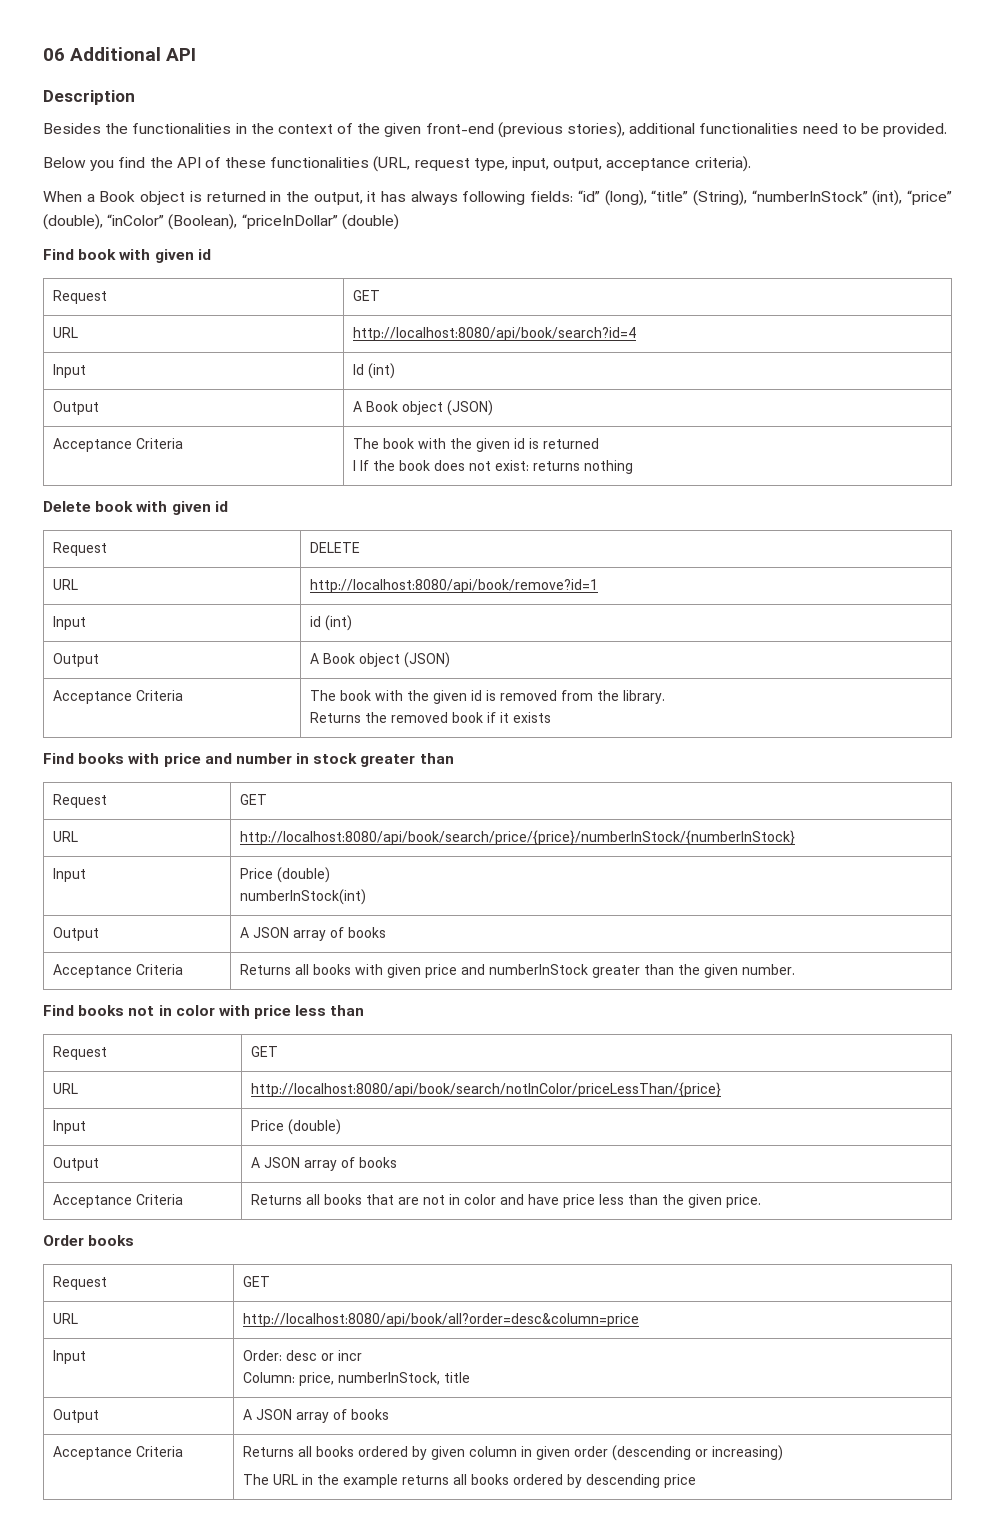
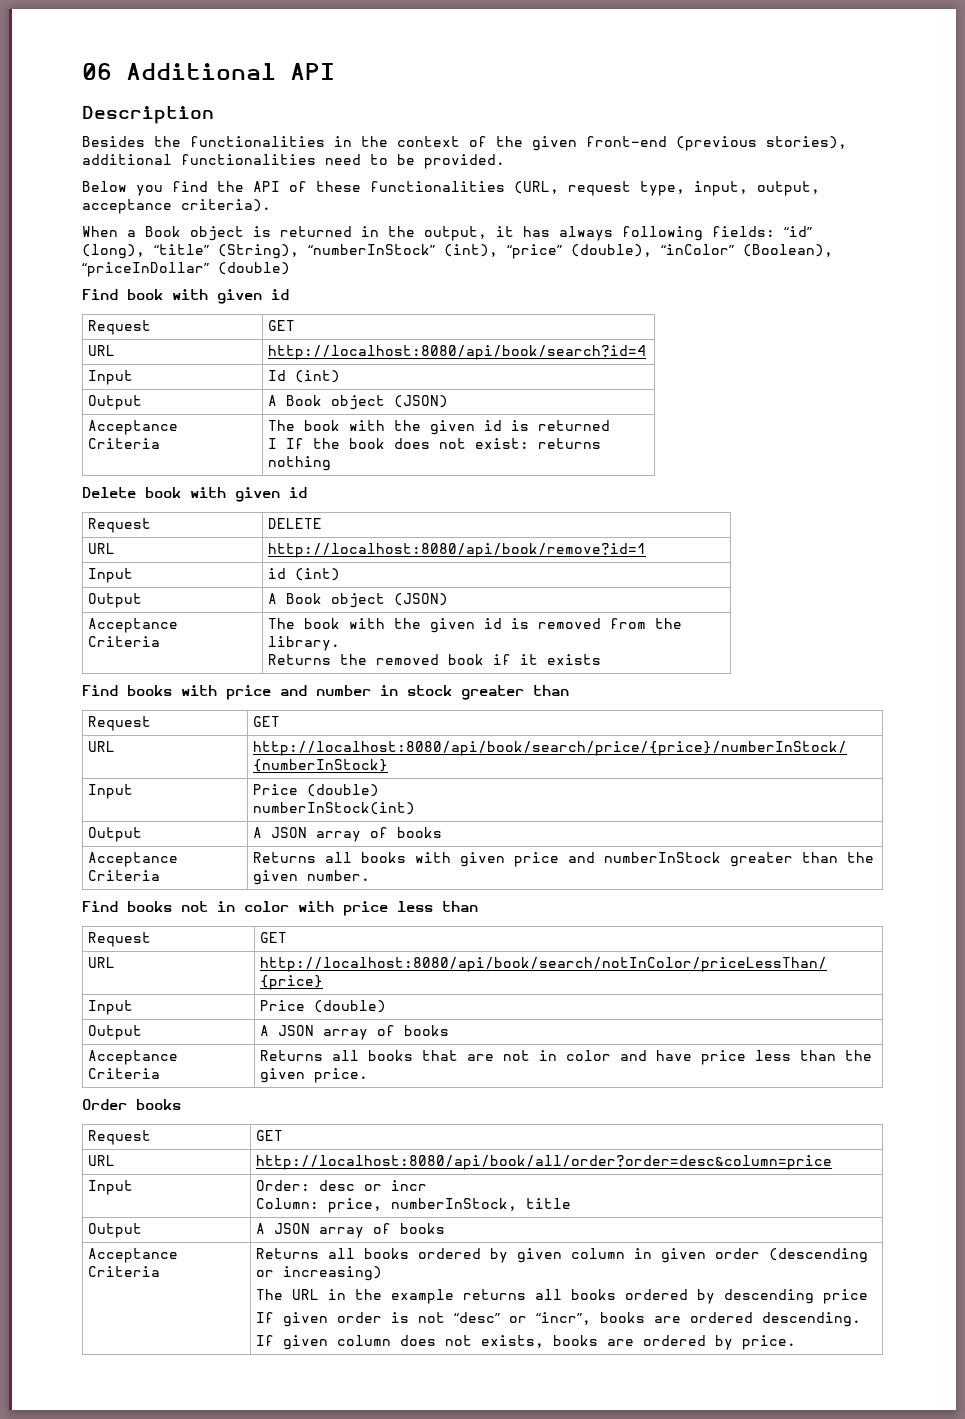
- URL | http://localhost:8080/api/book/all?order=desc&column=price
+ URL | http://localhost:8080/api/book/all/order?order=desc&column=price
+ If given order is not “desc” or “incr”, books are ordered descending.
+ If given column does not exists, books are ordered by price.

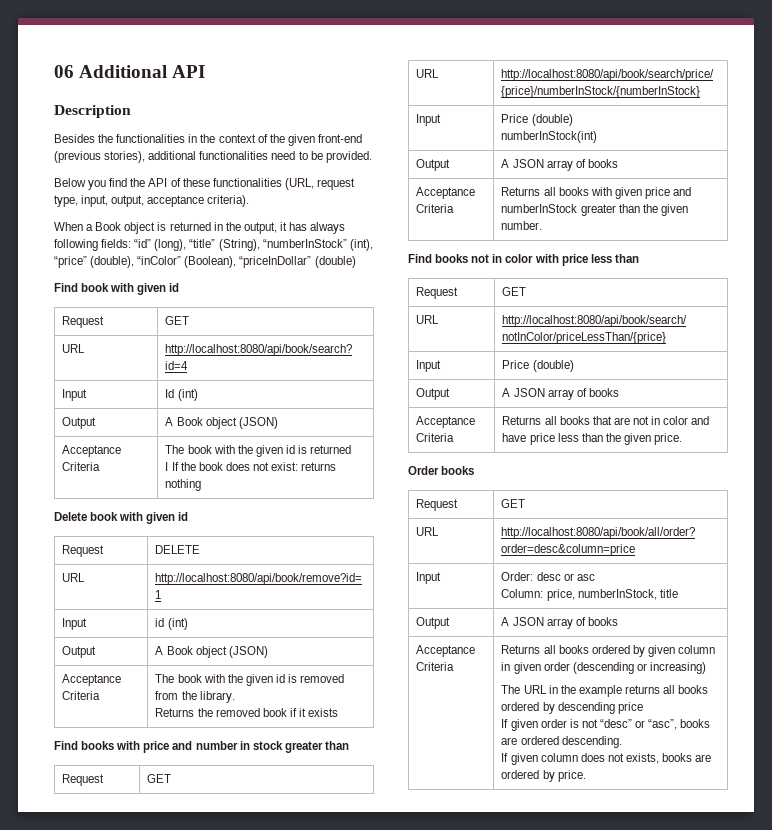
- Input | Order: desc or incr
+ Input | Order: desc or asc
- If given order is not “desc” or “incr”, books are ordered descending.
+ If given order is not “desc” or “asc”, books are ordered descending.

